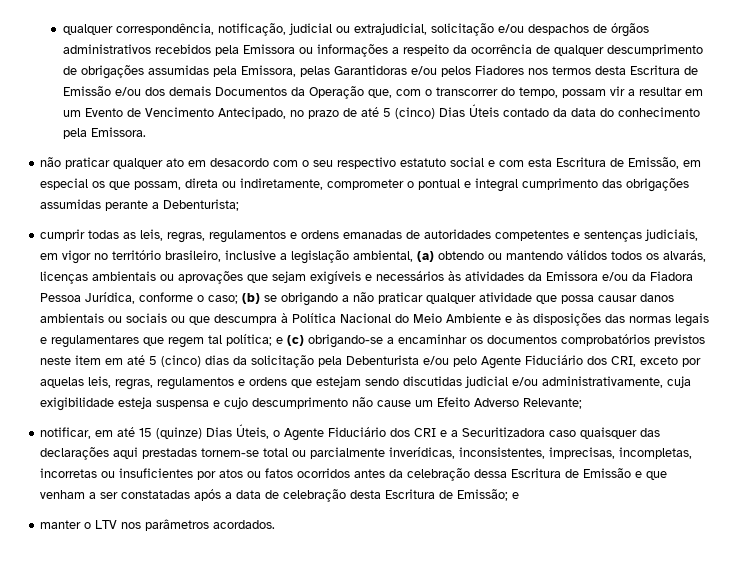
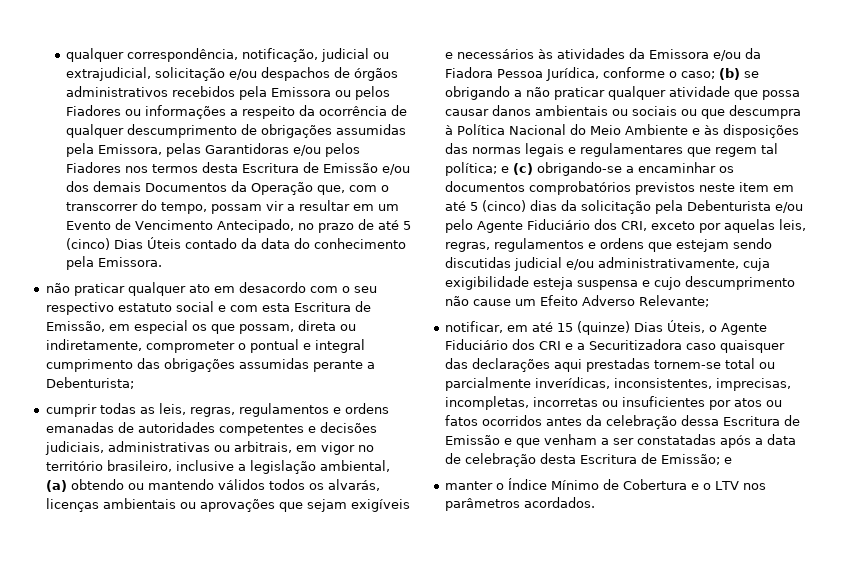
- qualquer correspondência, notificação, judicial ou extrajudicial, solicitação e/ou despachos de órgãos administrativos recebidos pela Emissora ou informações a respeito da ocorrência de qualquer descumprimento de obrigações assumidas pela Emissora, pelas Garantidoras e/ou pelos Fiadores nos termos desta Escritura de Emissão e/ou dos demais Documentos da Operação que, com o transcorrer do tempo, possam vir a resultar em um Evento de Vencimento Antecipado, no prazo de até 5 (cinco) Dias Úteis contado da data do conhecimento pela Emissora.
+ qualquer correspondência, notificação, judicial ou extrajudicial, solicitação e/ou despachos de órgãos administrativos recebidos pela Emissora ou pelos Fiadores ou informações a respeito da ocorrência de qualquer descumprimento de obrigações assumidas pela Emissora, pelas Garantidoras e/ou pelos Fiadores nos termos desta Escritura de Emissão e/ou dos demais Documentos da Operação que, com o transcorrer do tempo, possam vir a resultar em um Evento de Vencimento Antecipado, no prazo de até 5 (cinco) Dias Úteis contado da data do conhecimento pela Emissora.
- cumprir todas as leis, regras, regulamentos e ordens emanadas de autoridades competentes e sentenças judiciais, em vigor no território brasileiro, inclusive a legislação ambiental, (a) obtendo ou mantendo válidos todos os alvarás, licenças ambientais ou aprovações que sejam exigíveis e necessários às atividades da Emissora e/ou da Fiadora Pessoa Jurídica, conforme o caso;
+ cumprir todas as leis, regras, regulamentos e ordens emanadas de autoridades competentes e decisões judiciais, administrativas ou arbitrais, em vigor no território brasileiro, inclusive a legislação ambiental, (a) obtendo ou mantendo válidos todos os alvarás, licenças ambientais ou aprovações que sejam exigíveis e necessários às atividades da Emissora e/ou da Fiadora Pessoa Jurídica, conforme o caso;
- manter o LTV nos parâmetros acordados.
+ manter o Índice Mínimo de Cobertura e o LTV nos parâmetros acordados.

